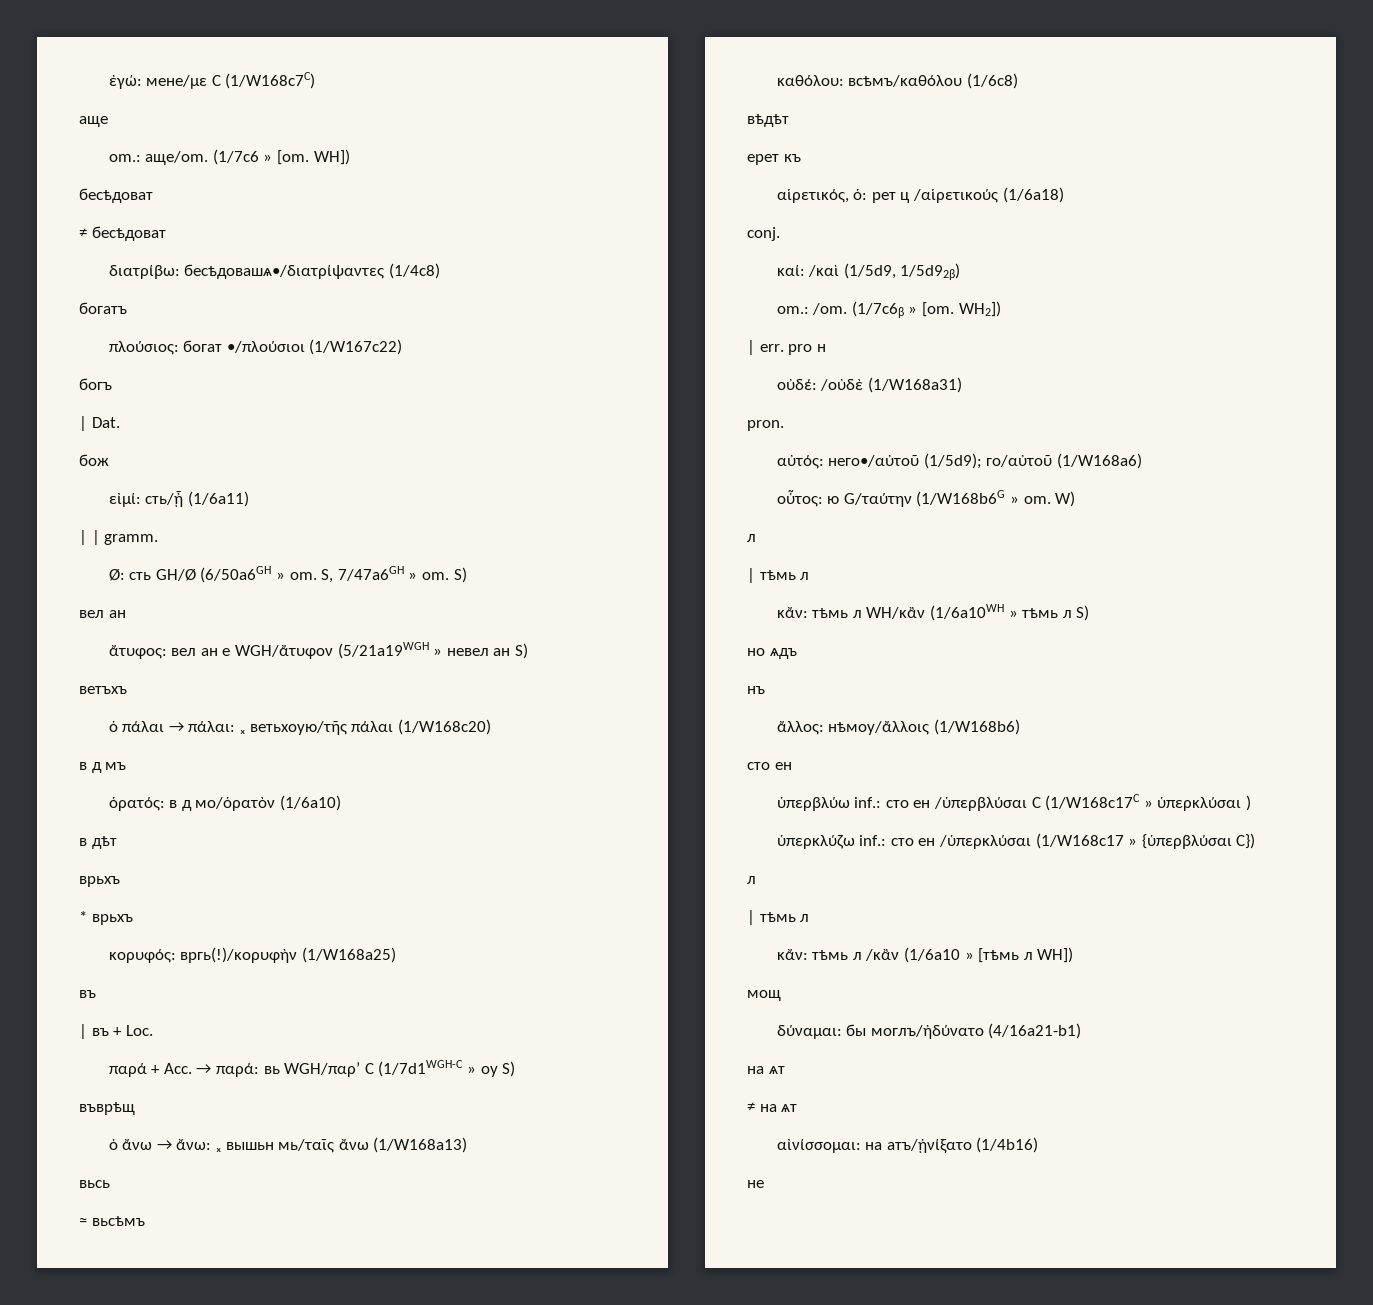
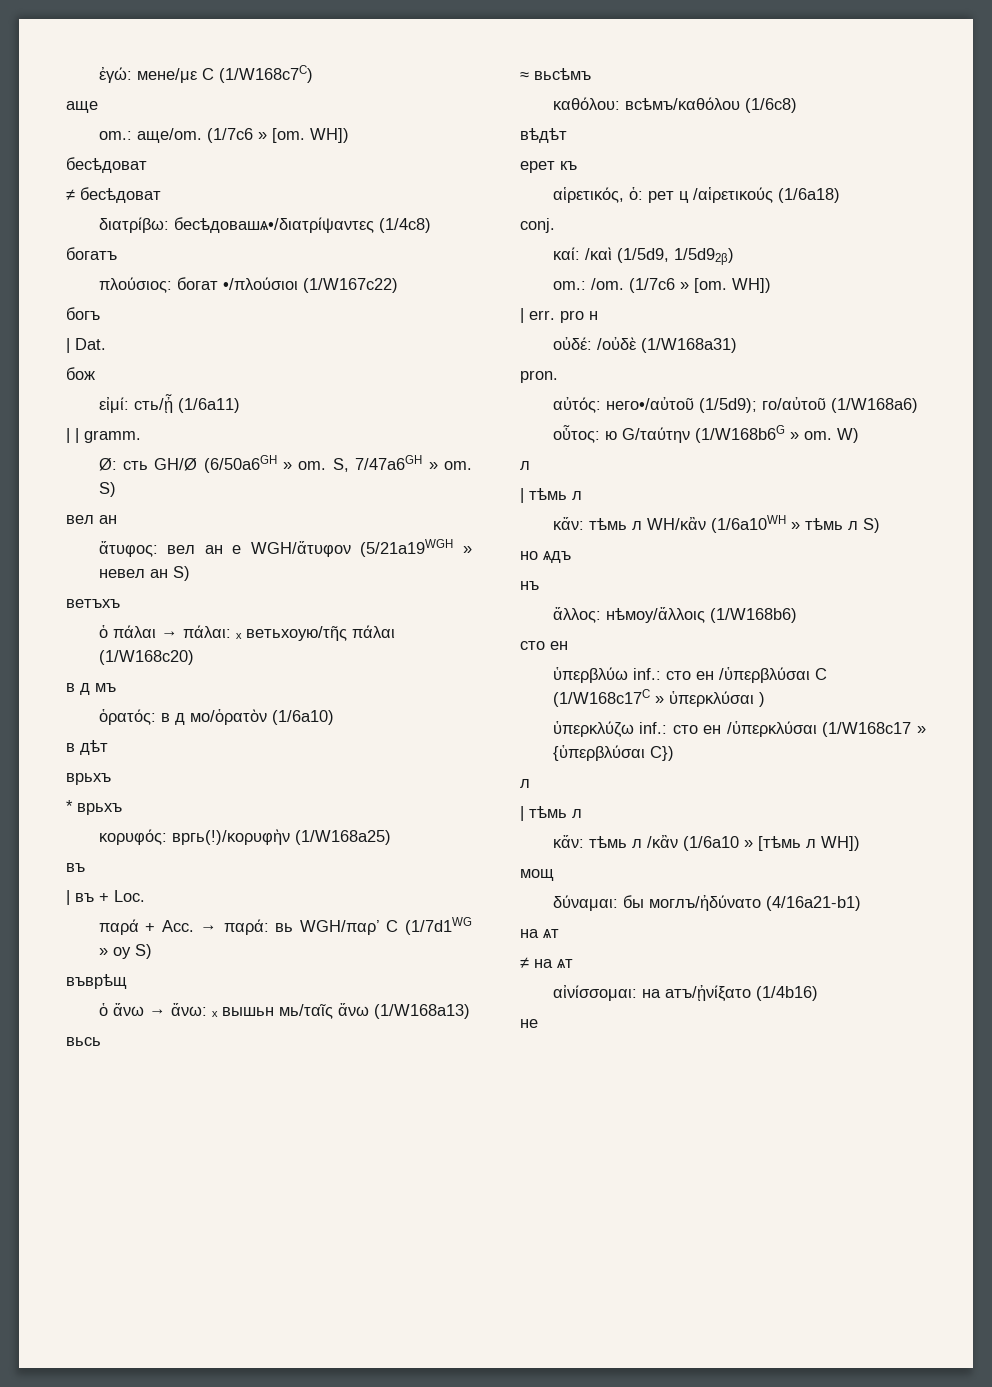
- παρά + Acc. → παρά: вь WGH/παρ’ C (1/7d1WGH-C » оу S)
+ παρά + Acc. → παρά: вь WGH/παρ’ C (1/7d1WG » оу S)
- om.: /om. (1/7c6β » [om. WH2])
+ om.: /om. (1/7c6 » [om. WH])

